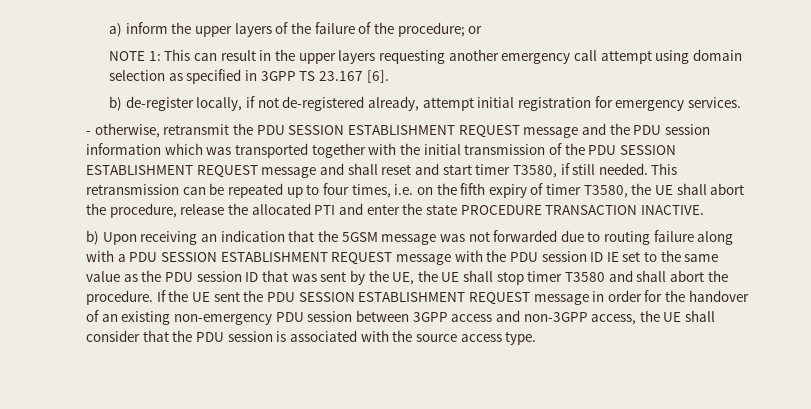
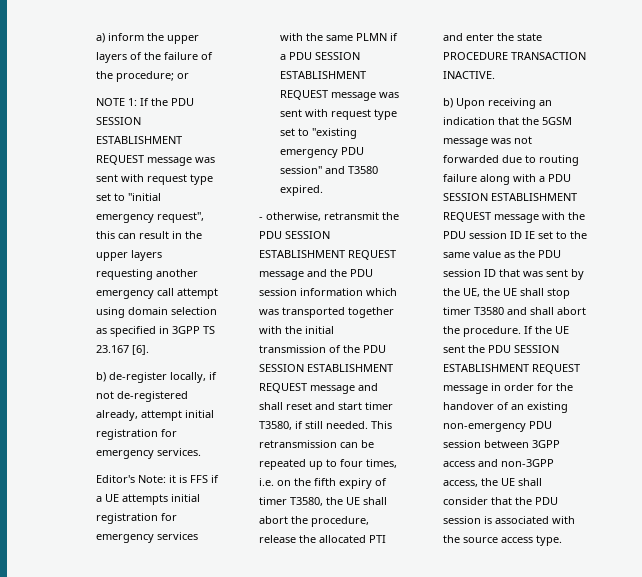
- NOTE 1: This can result in the upper layers requesting another emergency call attempt using domain selection as specified in 3GPP TS 23.167 [6].
+ NOTE 1: If the PDU SESSION ESTABLISHMENT REQUEST message was sent with request type set to "initial emergency request", this can result in the upper layers requesting another emergency call attempt using domain selection as specified in 3GPP TS 23.167 [6].
+ Editor's Note: it is FFS if a UE attempts initial registration for emergency services with the same PLMN if a PDU SESSION ESTABLISHMENT REQUEST message was sent with request type set to "existing emergency PDU session" and T3580 expired.

